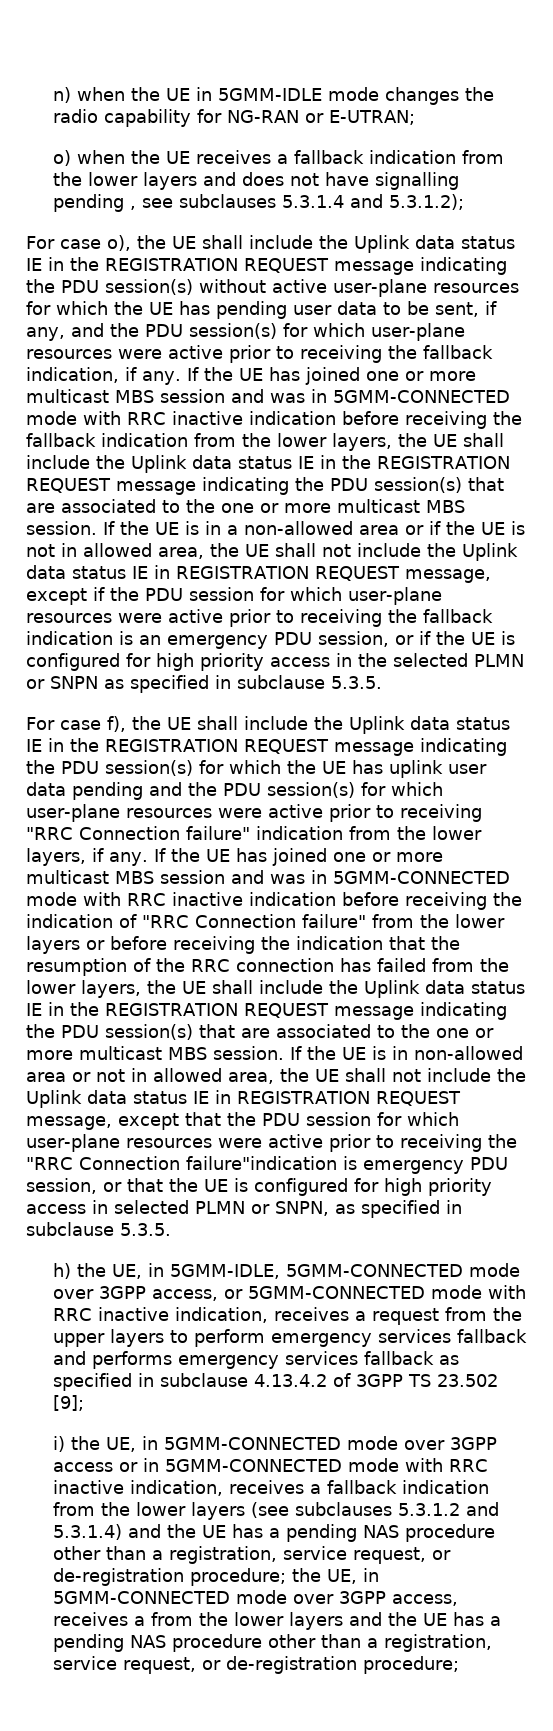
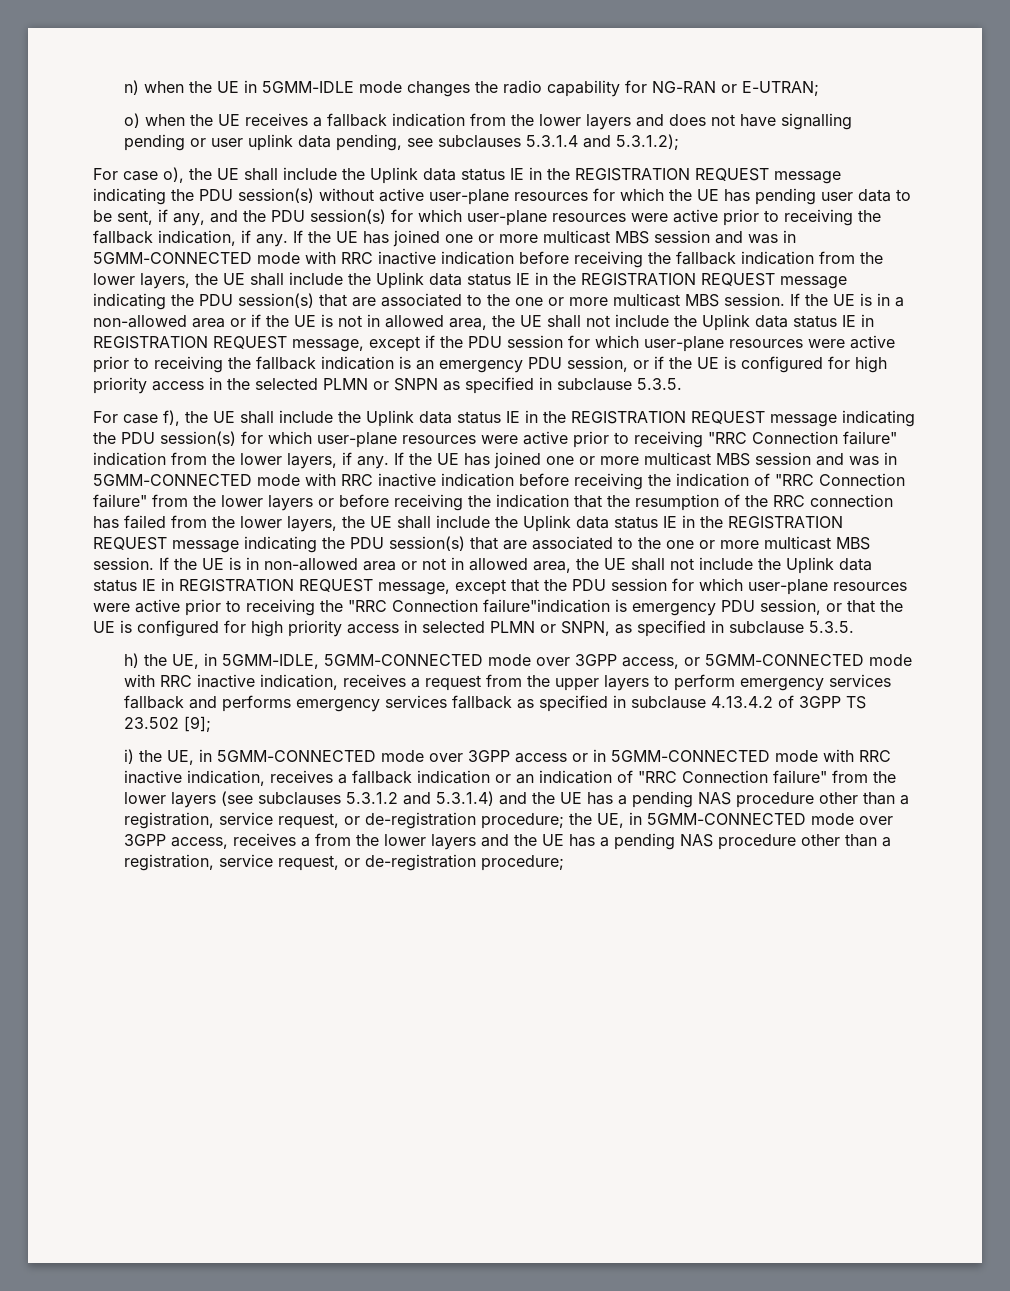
- o) when the UE receives a fallback indication from the lower layers and does not have signalling pending , see subclauses 5.3.1.4 and 5.3.1.2);
+ o) when the UE receives a fallback indication from the lower layers and does not have signalling pending or user uplink data pending, see subclauses 5.3.1.4 and 5.3.1.2);
- For case f), the UE shall include the Uplink data status IE in the REGISTRATION REQUEST message indicating the PDU session(s) for which the UE has uplink user data pending and the PDU session(s) for which user-plane resources were active prior to receiving "RRC Connection failure" indication from the lower layers, if any.
+ For case f), the UE shall include the Uplink data status IE in the REGISTRATION REQUEST message indicating the PDU session(s) for which user-plane resources were active prior to receiving "RRC Connection failure" indication from the lower layers, if any.
- i) the UE, in 5GMM-CONNECTED mode over 3GPP access or in 5GMM-CONNECTED mode with RRC inactive indication, receives a fallback indication from the lower layers (see subclauses 5.3.1.2 and 5.3.1.4) and the UE has a pending NAS procedure other than a registration, service request, or de-registration procedure;
+ i) the UE, in 5GMM-CONNECTED mode over 3GPP access or in 5GMM-CONNECTED mode with RRC inactive indication, receives a fallback indication or an indication of "RRC Connection failure" from the lower layers (see subclauses 5.3.1.2 and 5.3.1.4) and the UE has a pending NAS procedure other than a registration, service request, or de-registration procedure;

